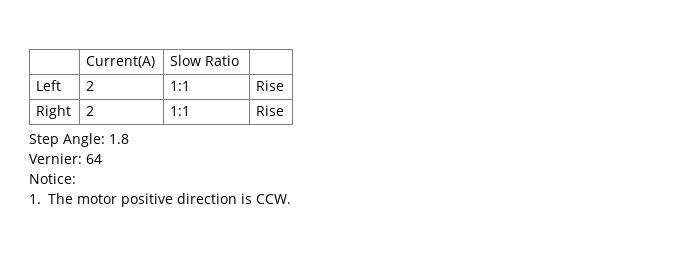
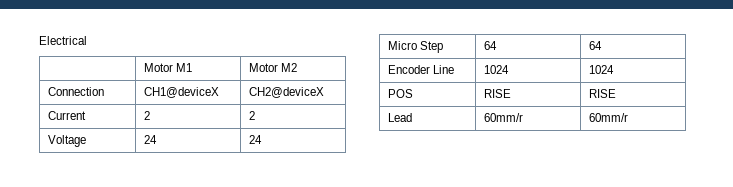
- | Current(A) | Slow Ratio |
- Left | 2 | 1:1 | Rise
- Right | 2 | 1:1 | Rise
- Step Angle: 1.8
- Vernier: 64
- Notice:
- 1. The motor positive direction is CCW.
+ Electrical
+ | Motor M1 | Motor M2
+ Connection | CH1@deviceX | CH2@deviceX
+ Current | 2 | 2
+ Voltage | 24 | 24
+ Micro Step | 64 | 64
+ Encoder Line | 1024 | 1024
+ POS | RISE | RISE
+ Lead | 60mm/r | 60mm/r

